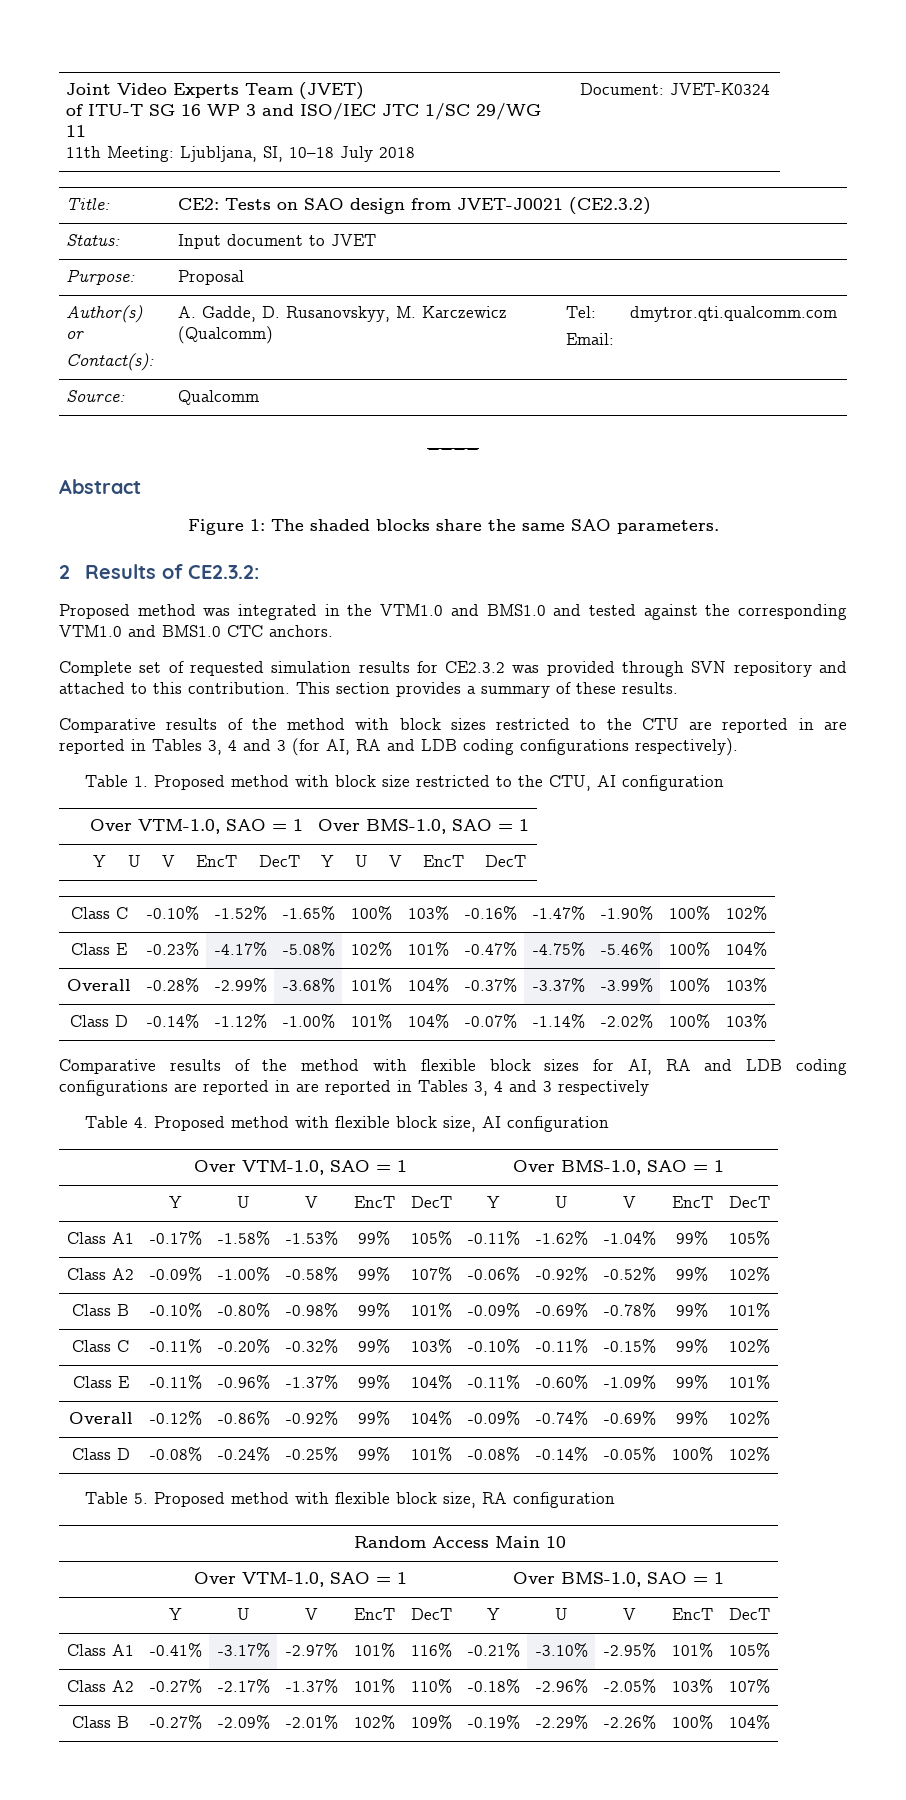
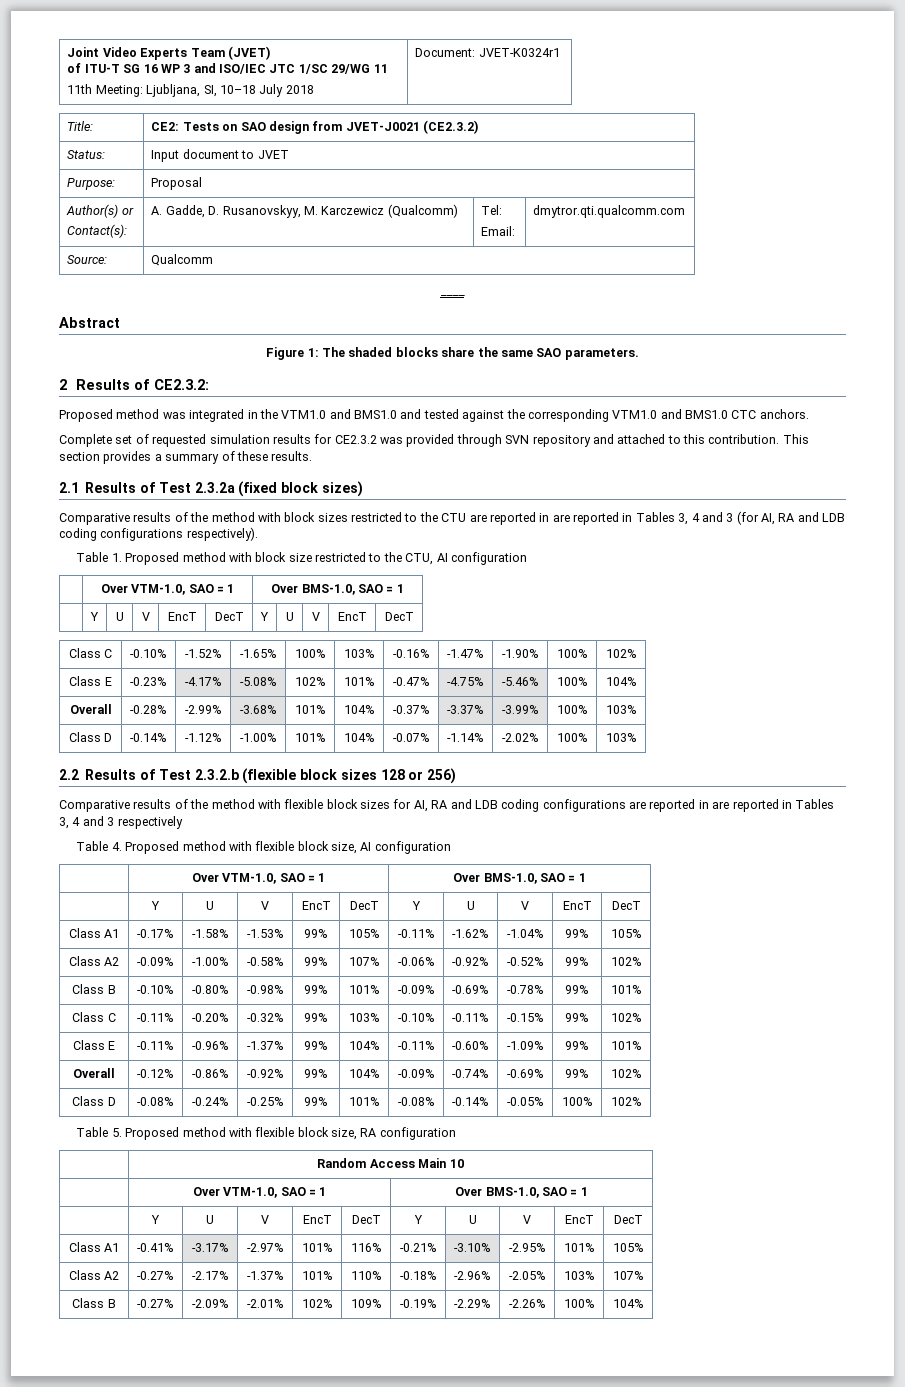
  Joint Video Experts Team (JVET)
  of ITU-T SG 16 WP 3 and ISO/IEC JTC 1/SC 29/WG 11
- 11th Meeting: Ljubljana, SI, 10–18 July 2018 | Document: JVET-K0324
+ 11th Meeting: Ljubljana, SI, 10–18 July 2018 | Document: JVET-K0324r1
+ 2.1 Results of Test 2.3.2a (fixed block sizes)
+ 2.2 Results of Test 2.3.2.b (flexible block sizes 128 or 256)

